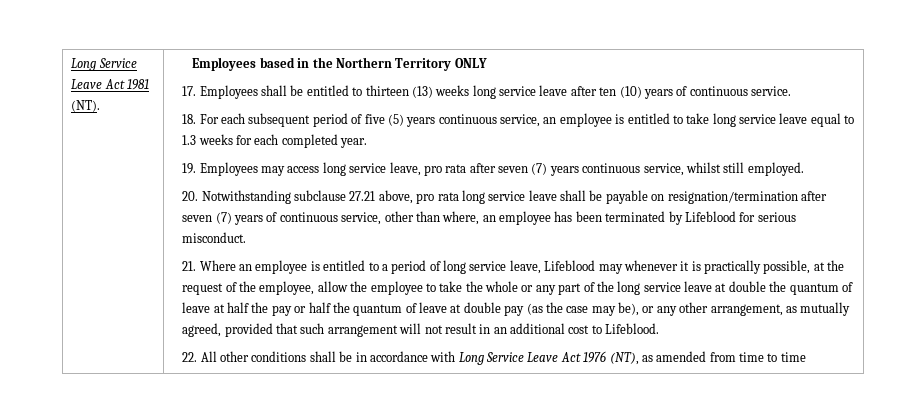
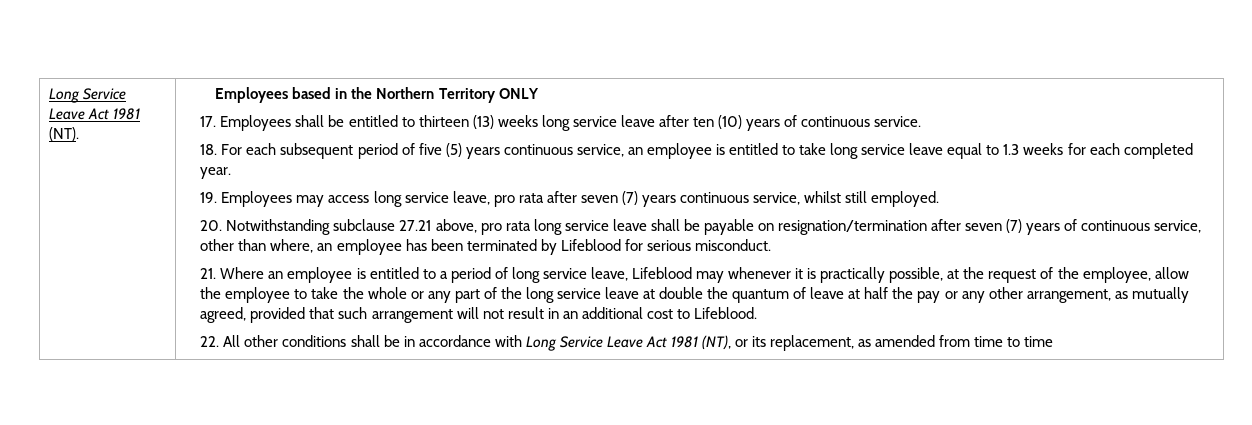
- 21. Where an employee is entitled to a period of long service leave, Lifeblood may whenever it is practically possible, at the request of the employee, allow the employee to take the whole or any part of the long service leave at double the quantum of leave at half the pay or half the quantum of leave at double pay (as the case may be), or any other arrangement, as mutually agreed, provided that such arrangement will not result in an additional cost to Lifeblood.
+ 21. Where an employee is entitled to a period of long service leave, Lifeblood may whenever it is practically possible, at the request of the employee, allow the employee to take the whole or any part of the long service leave at double the quantum of leave at half the pay or any other arrangement, as mutually agreed, provided that such arrangement will not result in an additional cost to Lifeblood.
- 22. All other conditions shall be in accordance with Long Service Leave Act 1976 (NT), as amended from time to time
+ 22. All other conditions shall be in accordance with Long Service Leave Act 1981 (NT), or its replacement, as amended from time to time

